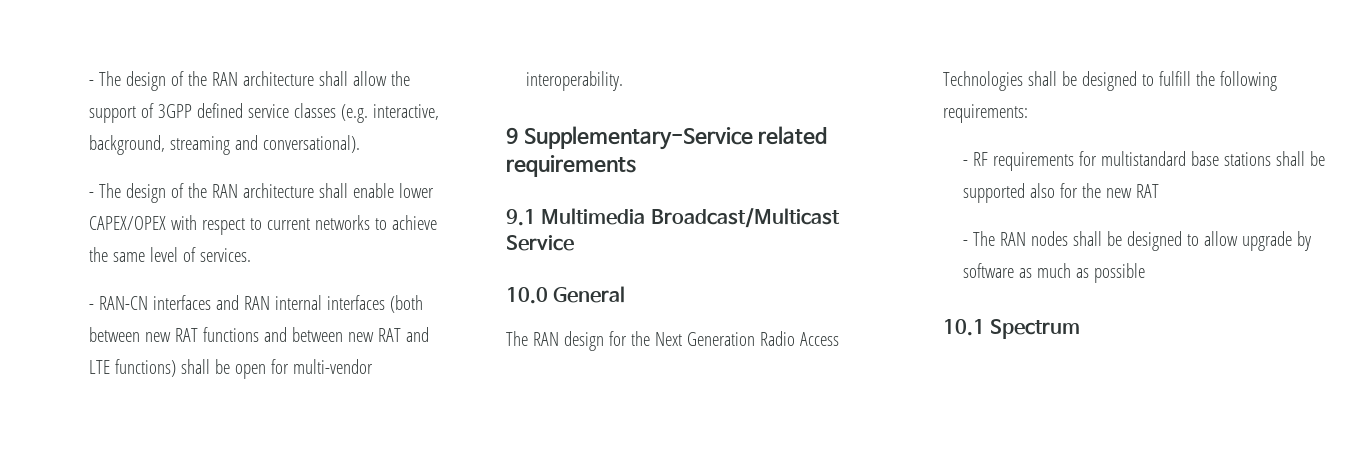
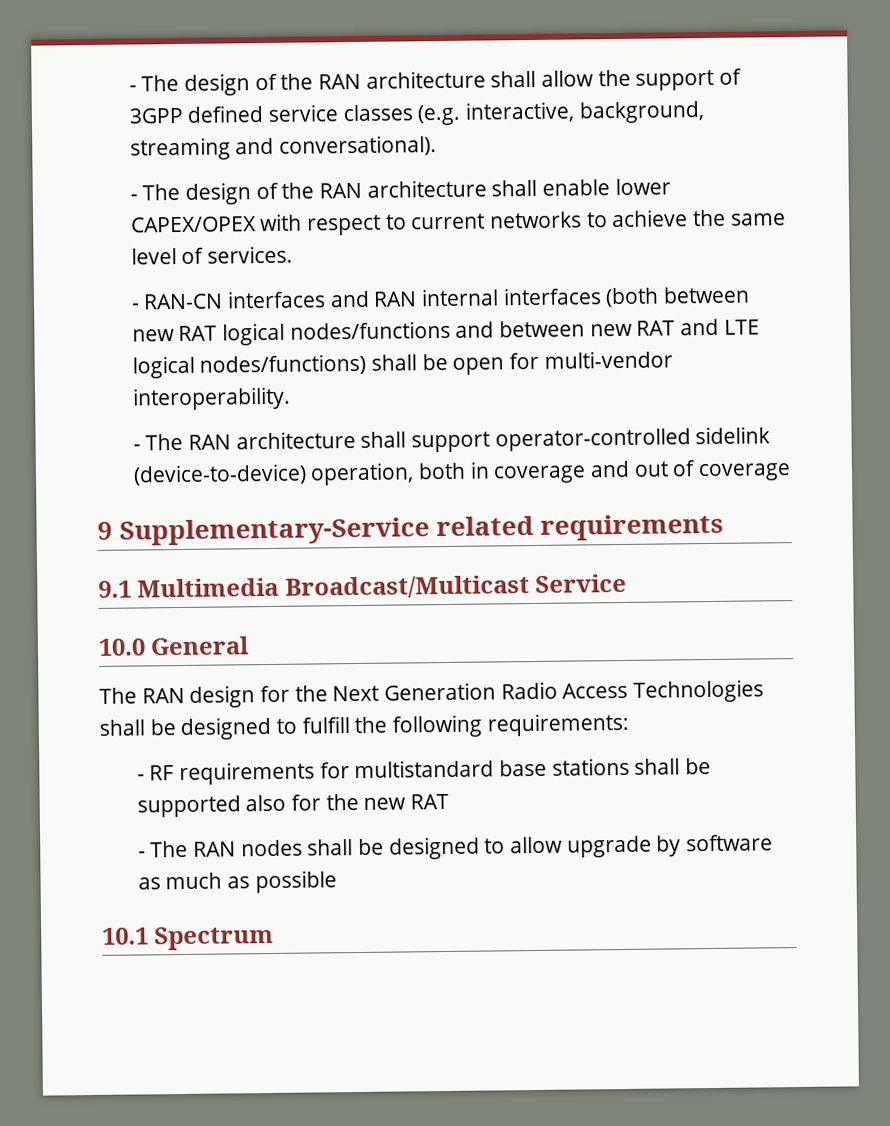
- - RAN-CN interfaces and RAN internal interfaces (both between new RAT functions and between new RAT and LTE functions) shall be open for multi-vendor interoperability.
+ - RAN-CN interfaces and RAN internal interfaces (both between new RAT logical nodes/functions and between new RAT and LTE logical nodes/functions) shall be open for multi-vendor interoperability.
+ - The RAN architecture shall support operator-controlled sidelink (device-to-device) operation, both in coverage and out of coverage

